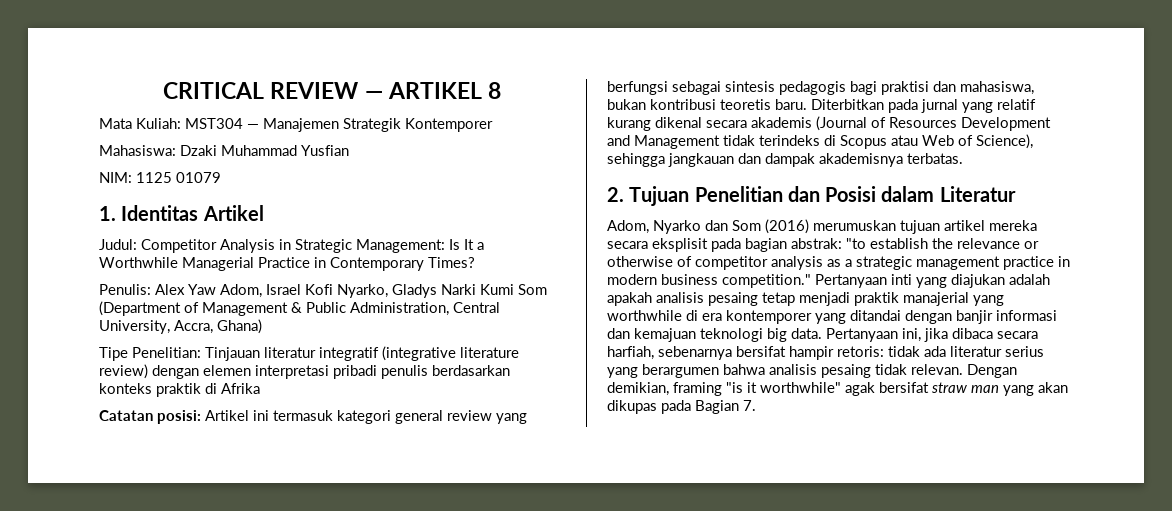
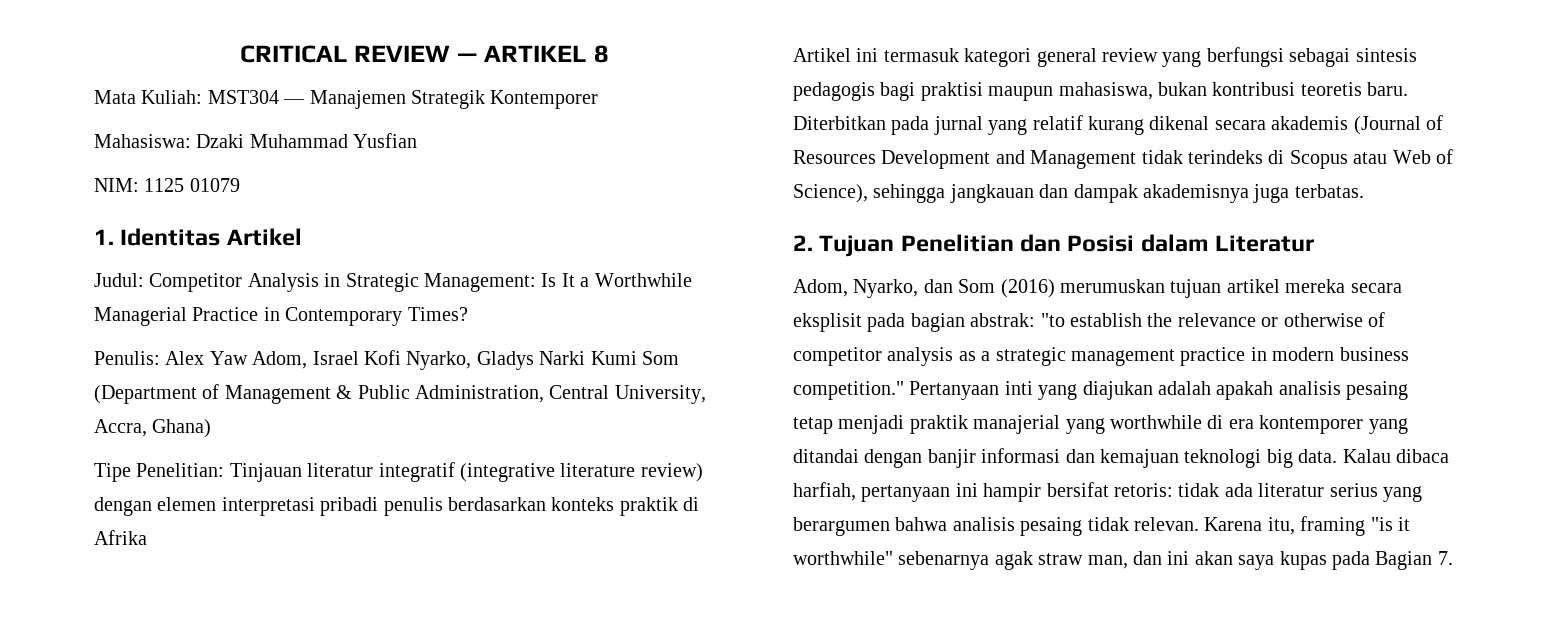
- Catatan posisi: Artikel ini termasuk kategori general review yang berfungsi sebagai sintesis pedagogis bagi praktisi dan mahasiswa, bukan kontribusi teoretis baru.
+ Artikel ini termasuk kategori general review yang berfungsi sebagai sintesis pedagogis bagi praktisi maupun mahasiswa, bukan kontribusi teoretis baru.
- Diterbitkan pada jurnal yang relatif kurang dikenal secara akademis (Journal of Resources Development and Management tidak terindeks di Scopus atau Web of Science), sehingga jangkauan dan dampak akademisnya terbatas.
+ Diterbitkan pada jurnal yang relatif kurang dikenal secara akademis (Journal of Resources Development and Management tidak terindeks di Scopus atau Web of Science), sehingga jangkauan dan dampak akademisnya juga terbatas.
- Adom, Nyarko dan Som (2016) merumuskan tujuan artikel mereka secara eksplisit pada bagian abstrak: "to establish the relevance or otherwise of competitor analysis as a strategic management practice in modern business competition."
+ Adom, Nyarko, dan Som (2016) merumuskan tujuan artikel mereka secara eksplisit pada bagian abstrak: "to establish the relevance or otherwise of competitor analysis as a strategic management practice in modern business competition."
- Pertanyaan ini, jika dibaca secara harfiah, sebenarnya bersifat hampir retoris: tidak ada literatur serius yang berargumen bahwa analisis pesaing tidak relevan.
+ Kalau dibaca harfiah, pertanyaan ini hampir bersifat retoris: tidak ada literatur serius yang berargumen bahwa analisis pesaing tidak relevan.
- Dengan demikian, framing "is it worthwhile" agak bersifat straw man yang akan dikupas pada Bagian 7.
+ Karena itu, framing "is it worthwhile" sebenarnya agak straw man, dan ini akan saya kupas pada Bagian 7.

